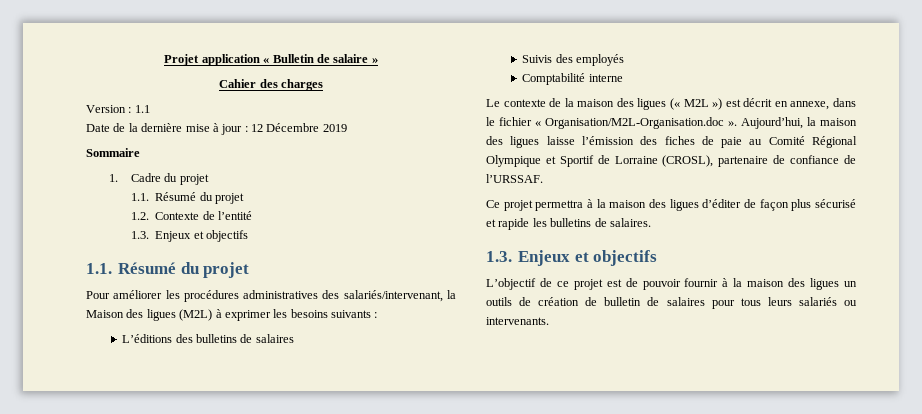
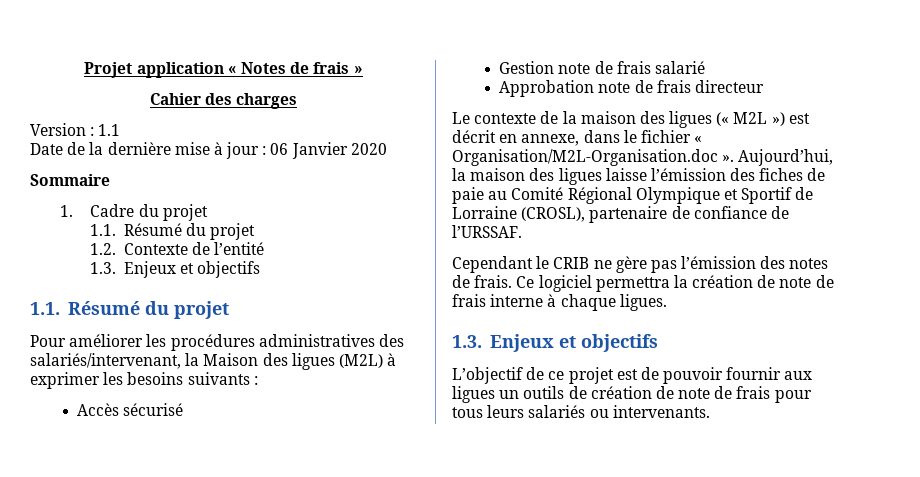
- Projet application « Bulletin de salaire »
+ Projet application « Notes de frais »
- Date de la dernière mise à jour : 12 Décembre 2019
+ Date de la dernière mise à jour : 06 Janvier 2020
- L’éditions des bulletins de salaires
- Suivis des employés
- Comptabilité interne
+ Accès sécurisé
+ Gestion note de frais salarié
+ Approbation note de frais directeur
- Ce projet permettra à la maison des ligues d’éditer de façon plus sécurisé et rapide les bulletins de salaires.
+ Cependant le CRIB ne gère pas l’émission des notes de frais. Ce logiciel permettra la création de note de frais interne à chaque ligues.
- L’objectif de ce projet est de pouvoir fournir à la maison des ligues un outils de création de bulletin de salaires pour tous leurs salariés ou intervenants.
+ L’objectif de ce projet est de pouvoir fournir aux ligues un outils de création de note de frais pour tous leurs salariés ou intervenants.

